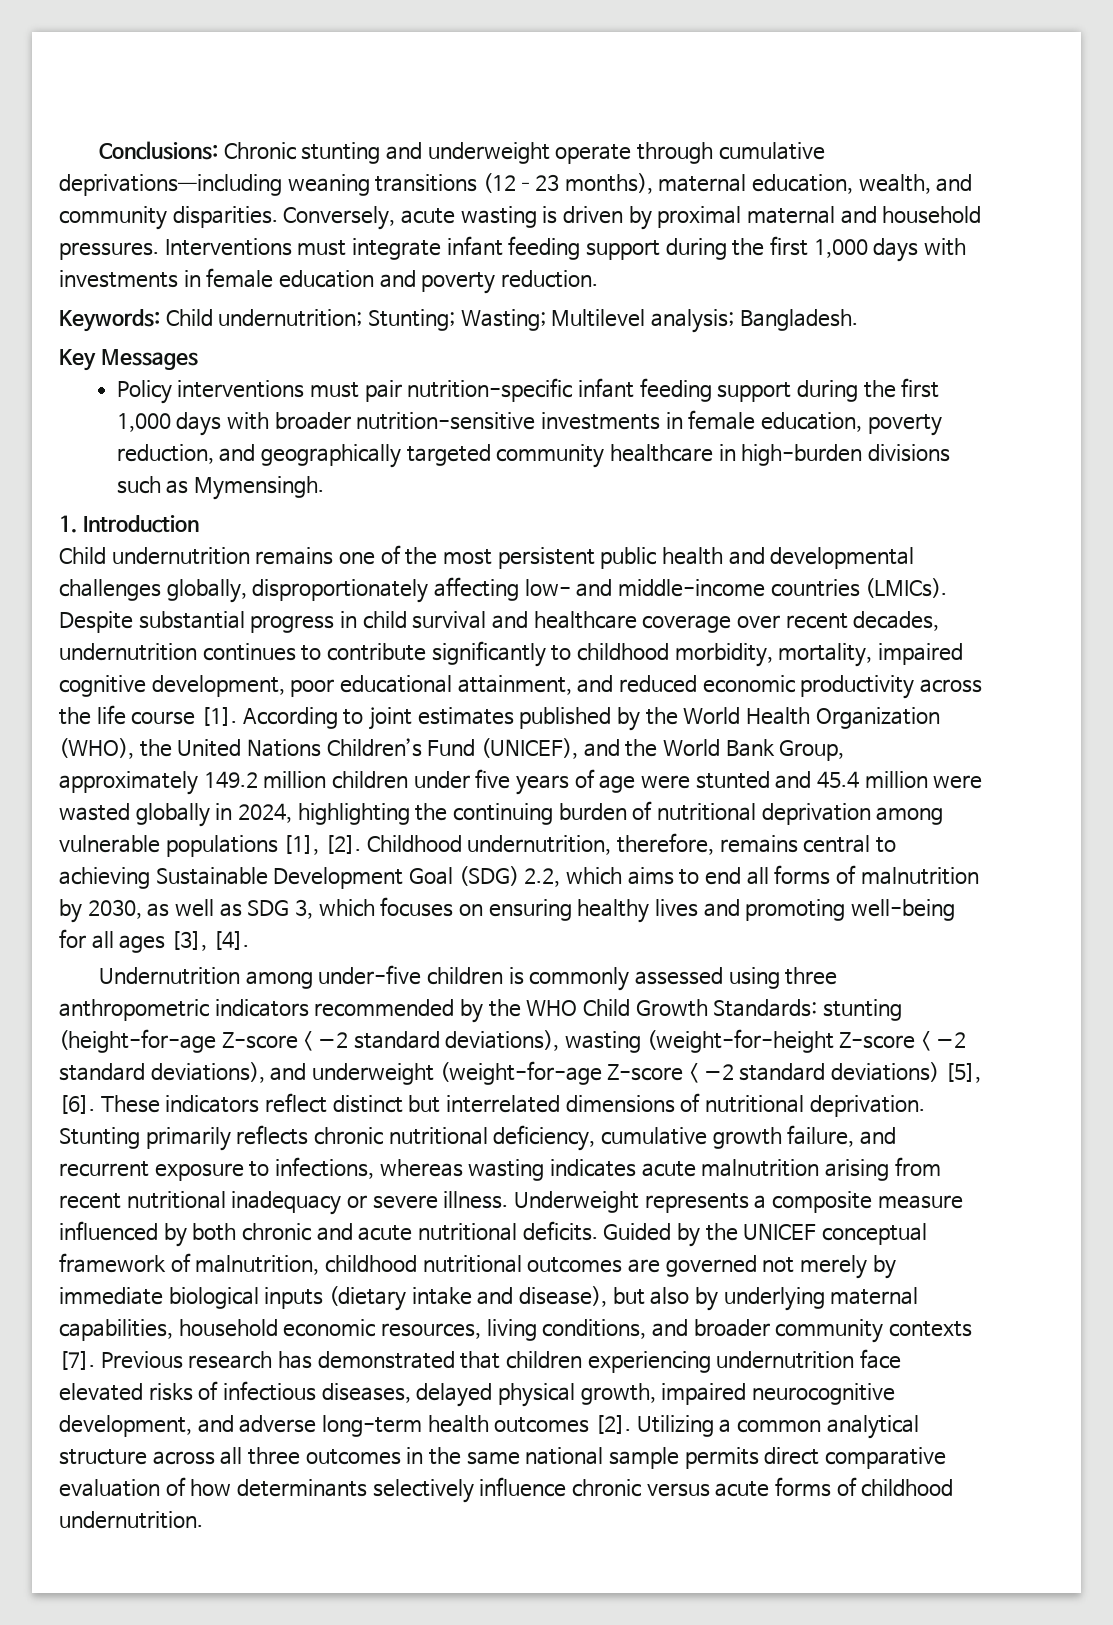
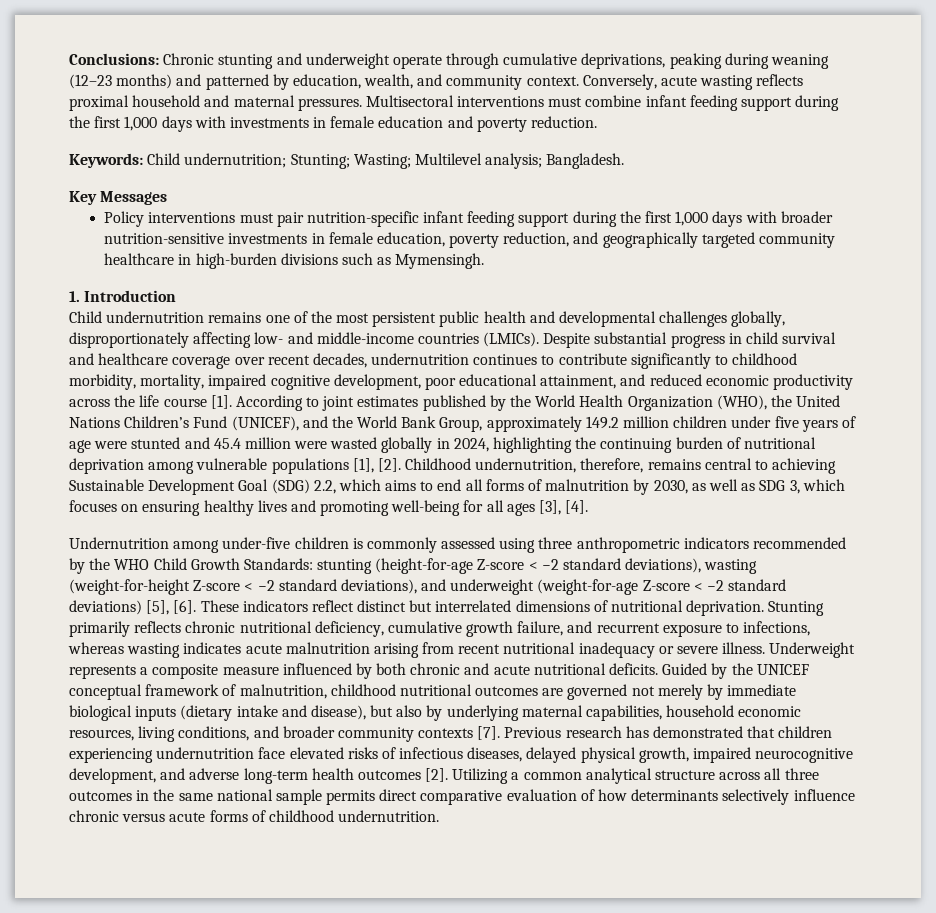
- Conclusions: Chronic stunting and underweight operate through cumulative deprivations—including weaning transitions (12–23 months), maternal education, wealth, and community disparities.
+ Conclusions: Chronic stunting and underweight operate through cumulative deprivations, peaking during weaning (12–23 months) and patterned by education, wealth, and community context.
- Conversely, acute wasting is driven by proximal maternal and household pressures. Interventions must integrate infant feeding support during the first 1,000 days with investments in female education and poverty reduction.
+ Conversely, acute wasting reflects proximal household and maternal pressures. Multisectoral interventions must combine infant feeding support during the first 1,000 days with investments in female education and poverty reduction.

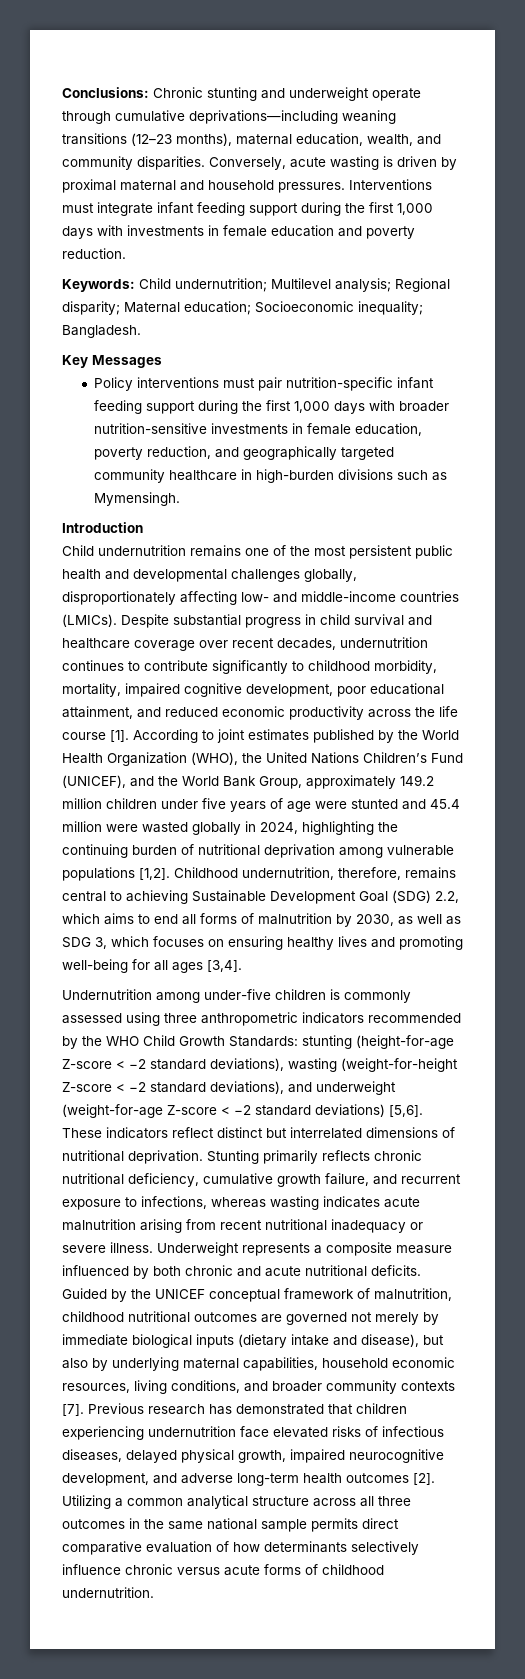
- Conclusions: Chronic stunting and underweight operate through cumulative deprivations, peaking during weaning (12–23 months) and patterned by education, wealth, and community context.
+ Conclusions: Chronic stunting and underweight operate through cumulative deprivations—including weaning transitions (12–23 months), maternal education, wealth, and community disparities.
- Conversely, acute wasting reflects proximal household and maternal pressures. Multisectoral interventions must combine infant feeding support during the first 1,000 days with investments in female education and poverty reduction.
+ Conversely, acute wasting is driven by proximal maternal and household pressures. Interventions must integrate infant feeding support during the first 1,000 days with investments in female education and poverty reduction.
- Keywords: Child undernutrition; Stunting; Wasting; Multilevel analysis; Bangladesh.
+ Keywords: Child undernutrition; Multilevel analysis; Regional disparity; Maternal education; Socioeconomic inequality; Bangladesh.
- 1. Introduction
+ Introduction
- According to joint estimates published by the World Health Organization (WHO), the United Nations Children’s Fund (UNICEF), and the World Bank Group, approximately 149.2 million children under five years of age were stunted and 45.4 million were wasted globally in 2024, highlighting the continuing burden of nutritional deprivation among vulnerable populations [1], [2].
+ According to joint estimates published by the World Health Organization (WHO), the United Nations Children’s Fund (UNICEF), and the World Bank Group, approximately 149.2 million children under five years of age were stunted and 45.4 million were wasted globally in 2024, highlighting the continuing burden of nutritional deprivation among vulnerable populations [1,2].
- Childhood undernutrition, therefore, remains central to achieving Sustainable Development Goal (SDG) 2.2, which aims to end all forms of malnutrition by 2030, as well as SDG 3, which focuses on ensuring healthy lives and promoting well-being for all ages [3], [4].
+ Childhood undernutrition, therefore, remains central to achieving Sustainable Development Goal (SDG) 2.2, which aims to end all forms of malnutrition by 2030, as well as SDG 3, which focuses on ensuring healthy lives and promoting well-being for all ages [3,4].
- Undernutrition among under-five children is commonly assessed using three anthropometric indicators recommended by the WHO Child Growth Standards: stunting (height-for-age Z-score < −2 standard deviations), wasting (weight-for-height Z-score < −2 standard deviations), and underweight (weight-for-age Z-score < −2 standard deviations) [5], [6].
+ Undernutrition among under-five children is commonly assessed using three anthropometric indicators recommended by the WHO Child Growth Standards: stunting (height-for-age Z-score < −2 standard deviations), wasting (weight-for-height Z-score < −2 standard deviations), and underweight (weight-for-age Z-score < −2 standard deviations) [5,6].

